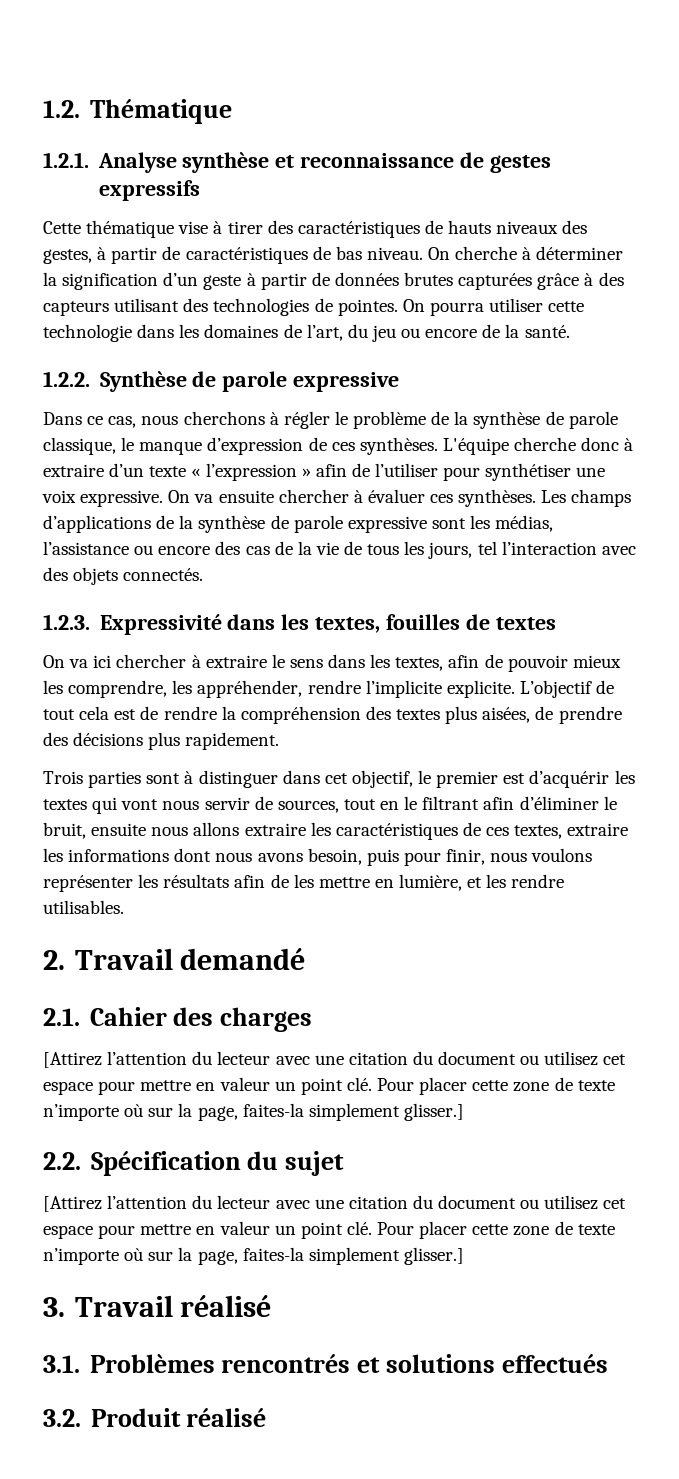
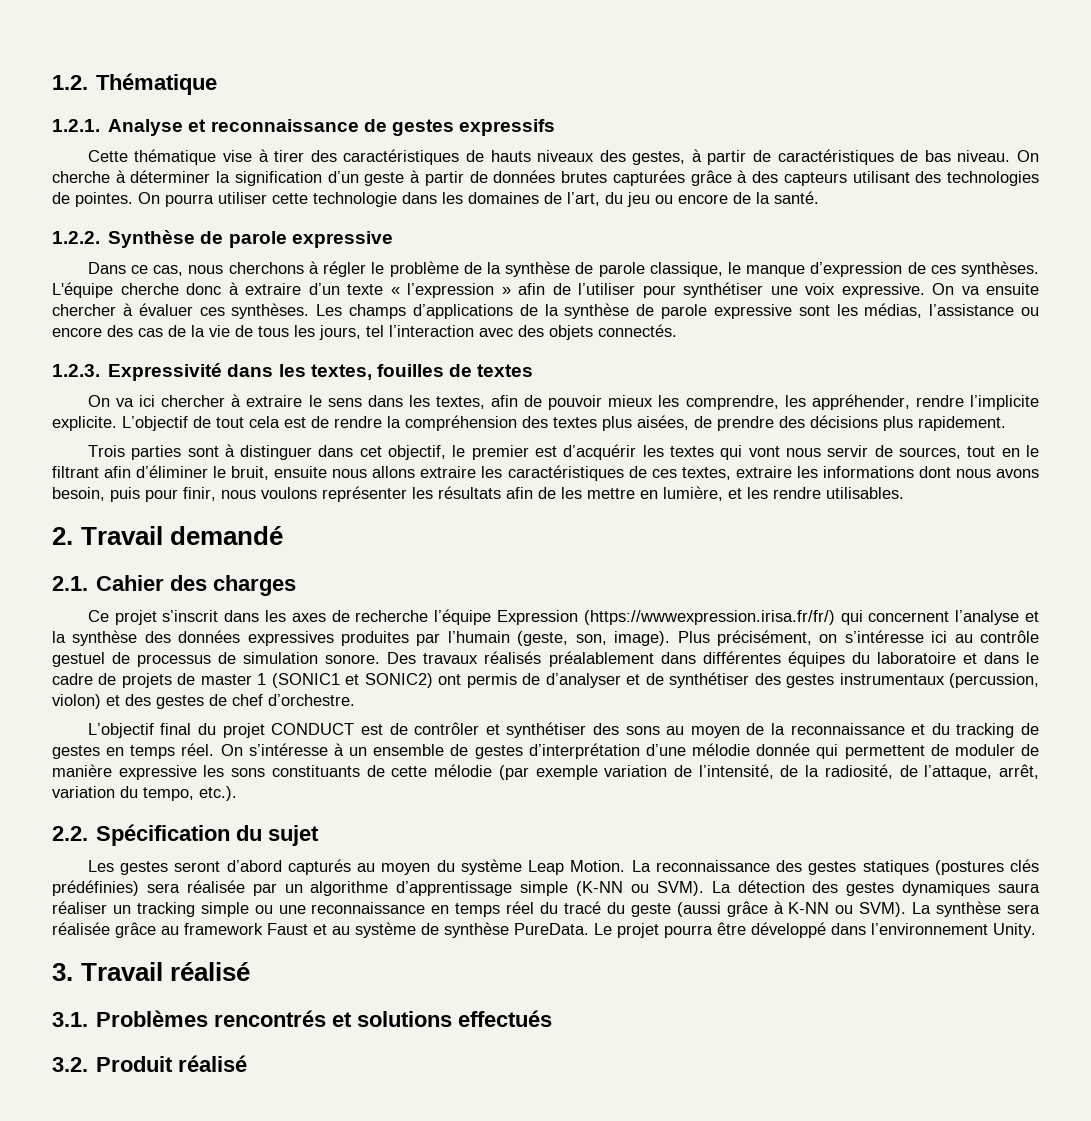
- 1.2.1. Analyse synthèse et reconnaissance de gestes expressifs
+ 1.2.1. Analyse et reconnaissance de gestes expressifs
  2.1. Cahier des charges
- [Attirez l’attention du lecteur avec une citation du document ou utilisez cet espace pour mettre en valeur un point clé. Pour placer cette zone de texte n’importe où sur la page, faites-la simplement glisser.]
+ Ce projet s’inscrit dans les axes de recherche l’équipe Expression (https://wwwexpression.irisa.fr/fr/) qui concernent l’analyse et la synthèse des données expressives produites par l’humain (geste, son, image). Plus précisément, on s’intéresse ici au contrôle gestuel de processus de simulation sonore. Des travaux réalisés préalablement dans différentes équipes du laboratoire et dans le cadre de projets de master 1 (SONIC1 et SONIC2) ont permis de d’analyser et de synthétiser des gestes instrumentaux (percussion, violon) et des gestes de chef d’orchestre.
+ L’objectif final du projet CONDUCT est de contrôler et synthétiser des sons au moyen de la reconnaissance et du tracking de gestes en temps réel. On s’intéresse à un ensemble de gestes d’interprétation d’une mélodie donnée qui permettent de moduler de manière expressive les sons constituants de cette mélodie (par exemple variation de l’intensité, de la radiosité, de l’attaque, arrêt, variation du tempo, etc.).
  2.2. Spécification du sujet
- [Attirez l’attention du lecteur avec une citation du document ou utilisez cet espace pour mettre en valeur un point clé. Pour placer cette zone de texte n’importe où sur la page, faites-la simplement glisser.]
+ Les gestes seront d’abord capturés au moyen du système Leap Motion. La reconnaissance des gestes statiques (postures clés prédéfinies) sera réalisée par un algorithme d’apprentissage simple (K-NN ou SVM). La détection des gestes dynamiques saura réaliser un tracking simple ou une reconnaissance en temps réel du tracé du geste (aussi grâce à K-NN ou SVM). La synthèse sera réalisée grâce au framework Faust et au système de synthèse PureData. Le projet pourra être développé dans l’environnement Unity.

